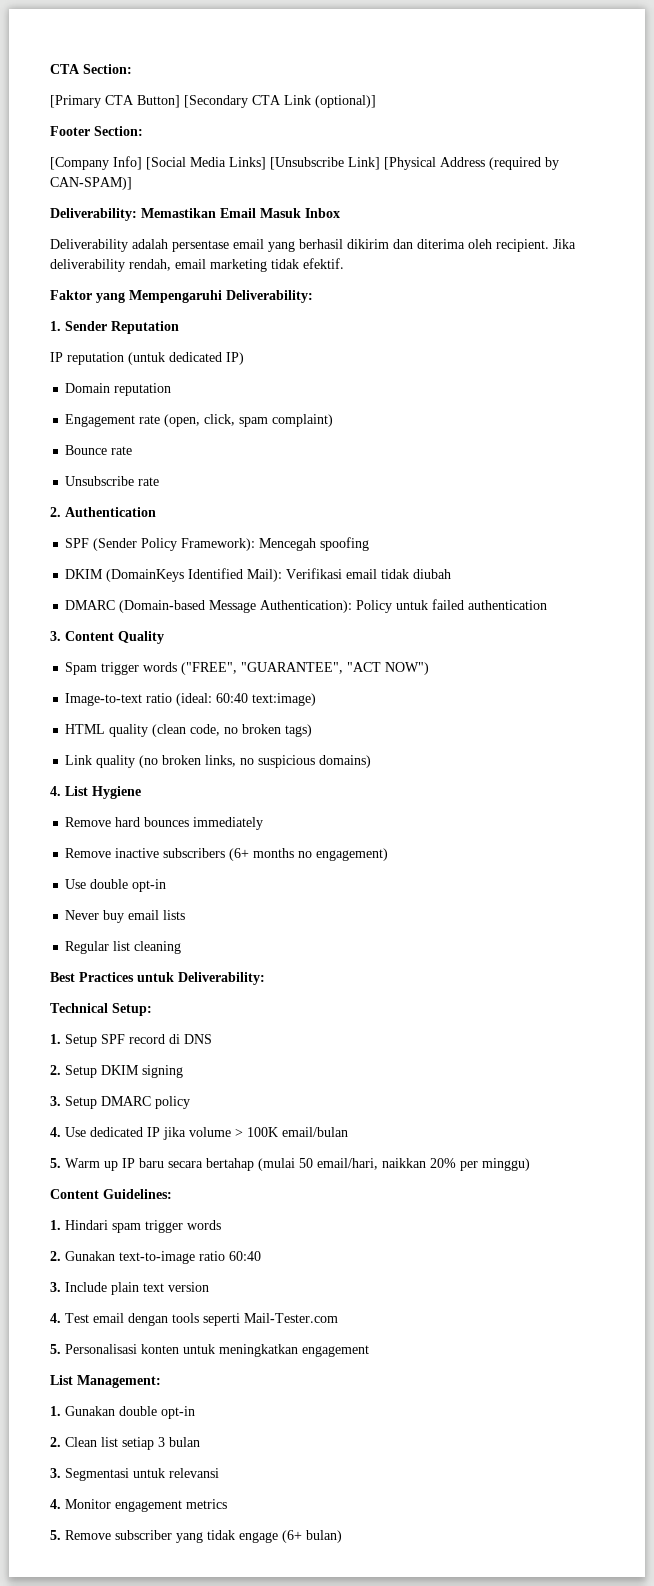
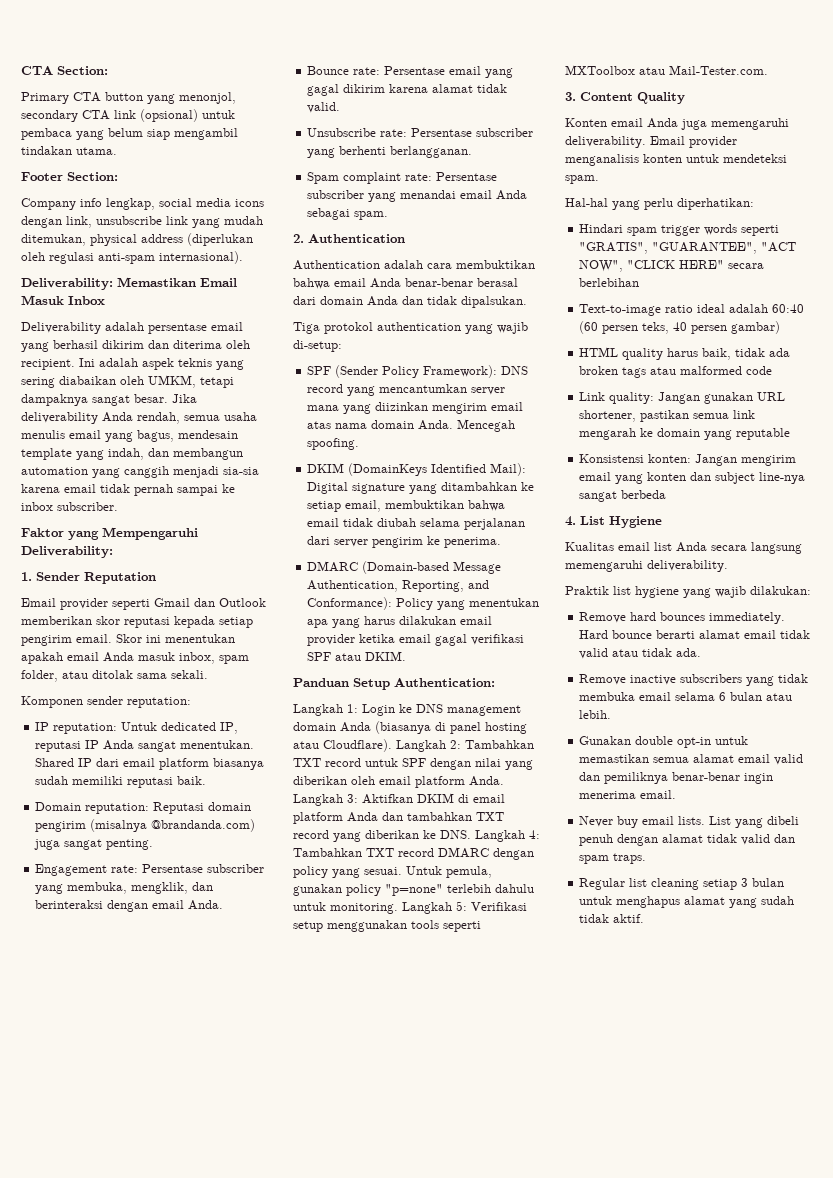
- [Primary CTA Button] [Secondary CTA Link (optional)]
+ Primary CTA button yang menonjol, secondary CTA link (opsional) untuk pembaca yang belum siap mengambil tindakan utama.
  Footer Section:
- [Company Info] [Social Media Links] [Unsubscribe Link] [Physical Address (required by CAN-SPAM)]
+ Company info lengkap, social media icons dengan link, unsubscribe link yang mudah ditemukan, physical address (diperlukan oleh regulasi anti-spam internasional).
- Jika deliverability rendah, email marketing tidak efektif.
+ Ini adalah aspek teknis yang sering diabaikan oleh UMKM, tetapi dampaknya sangat besar. Jika deliverability Anda rendah, semua usaha menulis email yang bagus, mendesain template yang indah, dan membangun automation yang canggih menjadi sia-sia karena email tidak pernah sampai ke inbox subscriber.
- IP reputation (untuk dedicated IP)
- Domain reputation
- Engagement rate (open, click, spam complaint)
- Bounce rate
- Unsubscribe rate
+ Email provider seperti Gmail dan Outlook memberikan skor reputasi kepada setiap pengirim email. Skor ini menentukan apakah email Anda masuk inbox, spam folder, atau ditolak sama sekali.
+ Komponen sender reputation:
+ IP reputation: Untuk dedicated IP, reputasi IP Anda sangat menentukan. Shared IP dari email platform biasanya sudah memiliki reputasi baik.
+ Domain reputation: Reputasi domain pengirim (misalnya @brandanda.com) juga sangat penting.
+ Engagement rate: Persentase subscriber yang membuka, mengklik, dan berinteraksi dengan email Anda.
+ Bounce rate: Persentase email yang gagal dikirim karena alamat tidak valid.
+ Unsubscribe rate: Persentase subscriber yang berhenti berlangganan.
+ Spam complaint rate: Persentase subscriber yang menandai email Anda sebagai spam.
  2. Authentication
- SPF (Sender Policy Framework): Mencegah spoofing
- DKIM (DomainKeys Identified Mail): Verifikasi email tidak diubah
- DMARC (Domain-based Message Authentication): Policy untuk failed authentication
+ Authentication adalah cara membuktikan bahwa email Anda benar-benar berasal dari domain Anda dan tidak dipalsukan.
+ Tiga protokol authentication yang wajib di-setup:
+ SPF (Sender Policy Framework): DNS record yang mencantumkan server mana yang diizinkan mengirim email atas nama domain Anda. Mencegah spoofing.
+ DKIM (DomainKeys Identified Mail): Digital signature yang ditambahkan ke setiap email, membuktikan bahwa email tidak diubah selama perjalanan dari server pengirim ke penerima.
+ DMARC (Domain-based Message Authentication, Reporting, and Conformance): Policy yang menentukan apa yang harus dilakukan email provider ketika email gagal verifikasi SPF atau DKIM.
+ Panduan Setup Authentication:
+ Langkah 1: Login ke DNS management domain Anda (biasanya di panel hosting atau Cloudflare). Langkah 2: Tambahkan TXT record untuk SPF dengan nilai yang diberikan oleh email platform Anda. Langkah 3: Aktifkan DKIM di email platform Anda dan tambahkan TXT record yang diberikan ke DNS. Langkah 4: Tambahkan TXT record DMARC dengan policy yang sesuai. Untuk pemula, gunakan policy "p=none" terlebih dahulu untuk monitoring. Langkah 5: Verifikasi setup menggunakan tools seperti MXToolbox atau Mail-Tester.com.
  3. Content Quality
- Spam trigger words ("FREE", "GUARANTEE", "ACT NOW")
- Image-to-text ratio (ideal: 60:40 text:image)
- HTML quality (clean code, no broken tags)
- Link quality (no broken links, no suspicious domains)
+ Konten email Anda juga memengaruhi deliverability. Email provider menganalisis konten untuk mendeteksi spam.
+ Hal-hal yang perlu diperhatikan:
+ Hindari spam trigger words seperti "GRATIS", "GUARANTEE", "ACT NOW", "CLICK HERE" secara berlebihan
+ Text-to-image ratio ideal adalah 60:40 (60 persen teks, 40 persen gambar)
+ HTML quality harus baik, tidak ada broken tags atau malformed code
+ Link quality: Jangan gunakan URL shortener, pastikan semua link mengarah ke domain yang reputable
+ Konsistensi konten: Jangan mengirim email yang konten dan subject line-nya sangat berbeda
  4. List Hygiene
- Remove hard bounces immediately
- Remove inactive subscribers (6+ months no engagement)
- Use double opt-in
- Never buy email lists
- Regular list cleaning
- Best Practices untuk Deliverability:
- Technical Setup:
- 1. Setup SPF record di DNS
- 2. Setup DKIM signing
- 3. Setup DMARC policy
- 4. Use dedicated IP jika volume > 100K email/bulan
- 5. Warm up IP baru secara bertahap (mulai 50 email/hari, naikkan 20% per minggu)
- Content Guidelines:
- 1. Hindari spam trigger words
- 2. Gunakan text-to-image ratio 60:40
- 3. Include plain text version
- 4. Test email dengan tools seperti Mail-Tester.com
- 5. Personalisasi konten untuk meningkatkan engagement
- List Management:
- 1. Gunakan double opt-in
- 2. Clean list setiap 3 bulan
- 3. Segmentasi untuk relevansi
- 4. Monitor engagement metrics
- 5. Remove subscriber yang tidak engage (6+ bulan)
+ Kualitas email list Anda secara langsung memengaruhi deliverability.
+ Praktik list hygiene yang wajib dilakukan:
+ Remove hard bounces immediately. Hard bounce berarti alamat email tidak valid atau tidak ada.
+ Remove inactive subscribers yang tidak membuka email selama 6 bulan atau lebih.
+ Gunakan double opt-in untuk memastikan semua alamat email valid dan pemiliknya benar-benar ingin menerima email.
+ Never buy email lists. List yang dibeli penuh dengan alamat tidak valid dan spam traps.
+ Regular list cleaning setiap 3 bulan untuk menghapus alamat yang sudah tidak aktif.

